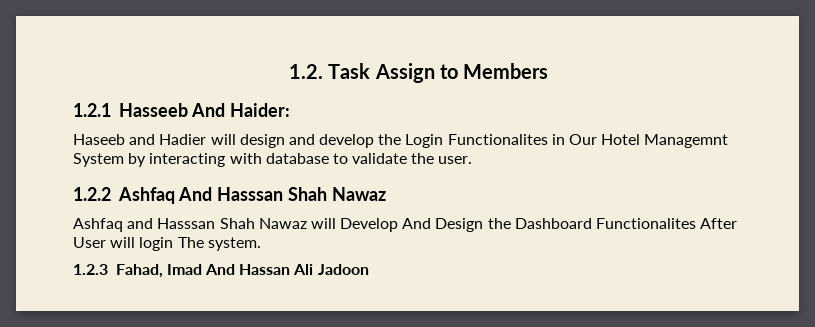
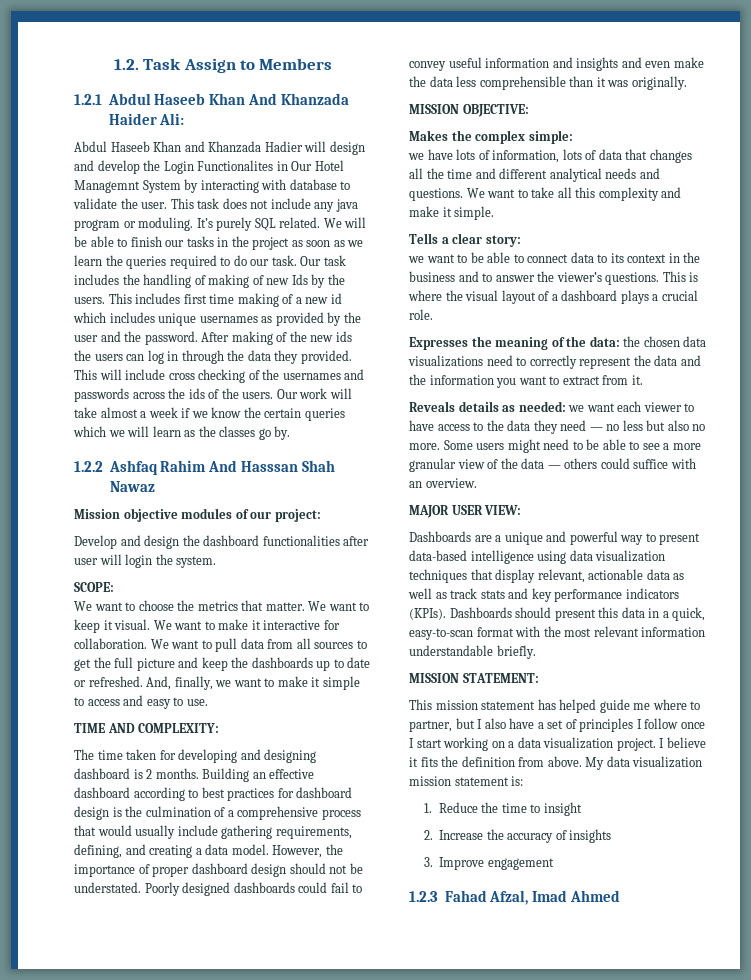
- 1.2.1 Hasseeb And Haider:
- Haseeb and Hadier will design and develop the Login Functionalites in Our Hotel Managemnt System by interacting with database to validate the user.
+ 1.2.1 Abdul Haseeb Khan And Khanzada Haider Ali:
+ Abdul Haseeb Khan and Khanzada Hadier will design and develop the Login Functionalites in Our Hotel Managemnt System by interacting with database to validate the user. This task does not include any java program or moduling. It’s purely SQL related. We will be able to finish our tasks in the project as soon as we learn the queries required to do our task. Our task includes the handling of making of new Ids by the users. This includes first time making of a new id which includes unique usernames as provided by the user and the password. After making of the new ids the users can log in through the data they provided. This will include cross checking of the usernames and passwords across the ids of the users. Our work will take almost a week if we know the certain queries which we will learn as the classes go by.
- 1.2.2 Ashfaq And Hasssan Shah Nawaz
+ 1.2.2 Ashfaq Rahim And Hasssan Shah Nawaz
- Ashfaq and Hasssan Shah Nawaz will Develop And Design the Dashboard Functionalites After User will login The system.
+ Mission objective modules of our project:
+ Develop and design the dashboard functionalities after user will login the system.
- 1.2.3 Fahad, Imad And Hassan Ali Jadoon
+ SCOPE:
+ We want to choose the metrics that matter. We want to keep it visual. We want to make it interactive for collaboration. We want to pull data from all sources to get the full picture and keep the dashboards up to date or refreshed. And, finally, we want to make it simple to access and easy to use.
+ TIME AND COMPLEXITY:
+ The time taken for developing and designing dashboard is 2 months. Building an effective dashboard according to best practices for dashboard design is the culmination of a comprehensive process that would usually include gathering requirements, defining, and creating a data model. However, the importance of proper dashboard design should not be understated. Poorly designed dashboards could fail to convey useful information and insights and even make the data less comprehensible than it was originally.
+ MISSION OBJECTIVE:
+ Makes the complex simple:
+ we have lots of information, lots of data that changes all the time and different analytical needs and questions. We want to take all this complexity and make it simple.
+ Tells a clear story:
+ we want to be able to connect data to its context in the business and to answer the viewer’s questions. This is where the visual layout of a dashboard plays a crucial role.
+ Expresses the meaning of the data: the chosen data visualizations need to correctly represent the data and the information you want to extract from it.
+ Reveals details as needed: we want each viewer to have access to the data they need — no less but also no more. Some users might need to be able to see a more granular view of the data — others could suffice with an overview.
+ MAJOR USER VIEW:
+ Dashboards are a unique and powerful way to present data-based intelligence using data visualization techniques that display relevant, actionable data as well as track stats and key performance indicators (KPIs). Dashboards should present this data in a quick, easy-to-scan format with the most relevant information understandable briefly.
+ MISSION STATEMENT:
+ This mission statement has helped guide me where to partner, but I also have a set of principles I follow once I start working on a data visualization project. I believe it fits the definition from above. My data visualization mission statement is:
+ 1. Reduce the time to insight
+ 2. Increase the accuracy of insights
+ 3. Improve engagement
+ 1.2.3 Fahad Afzal, Imad Ahmed

